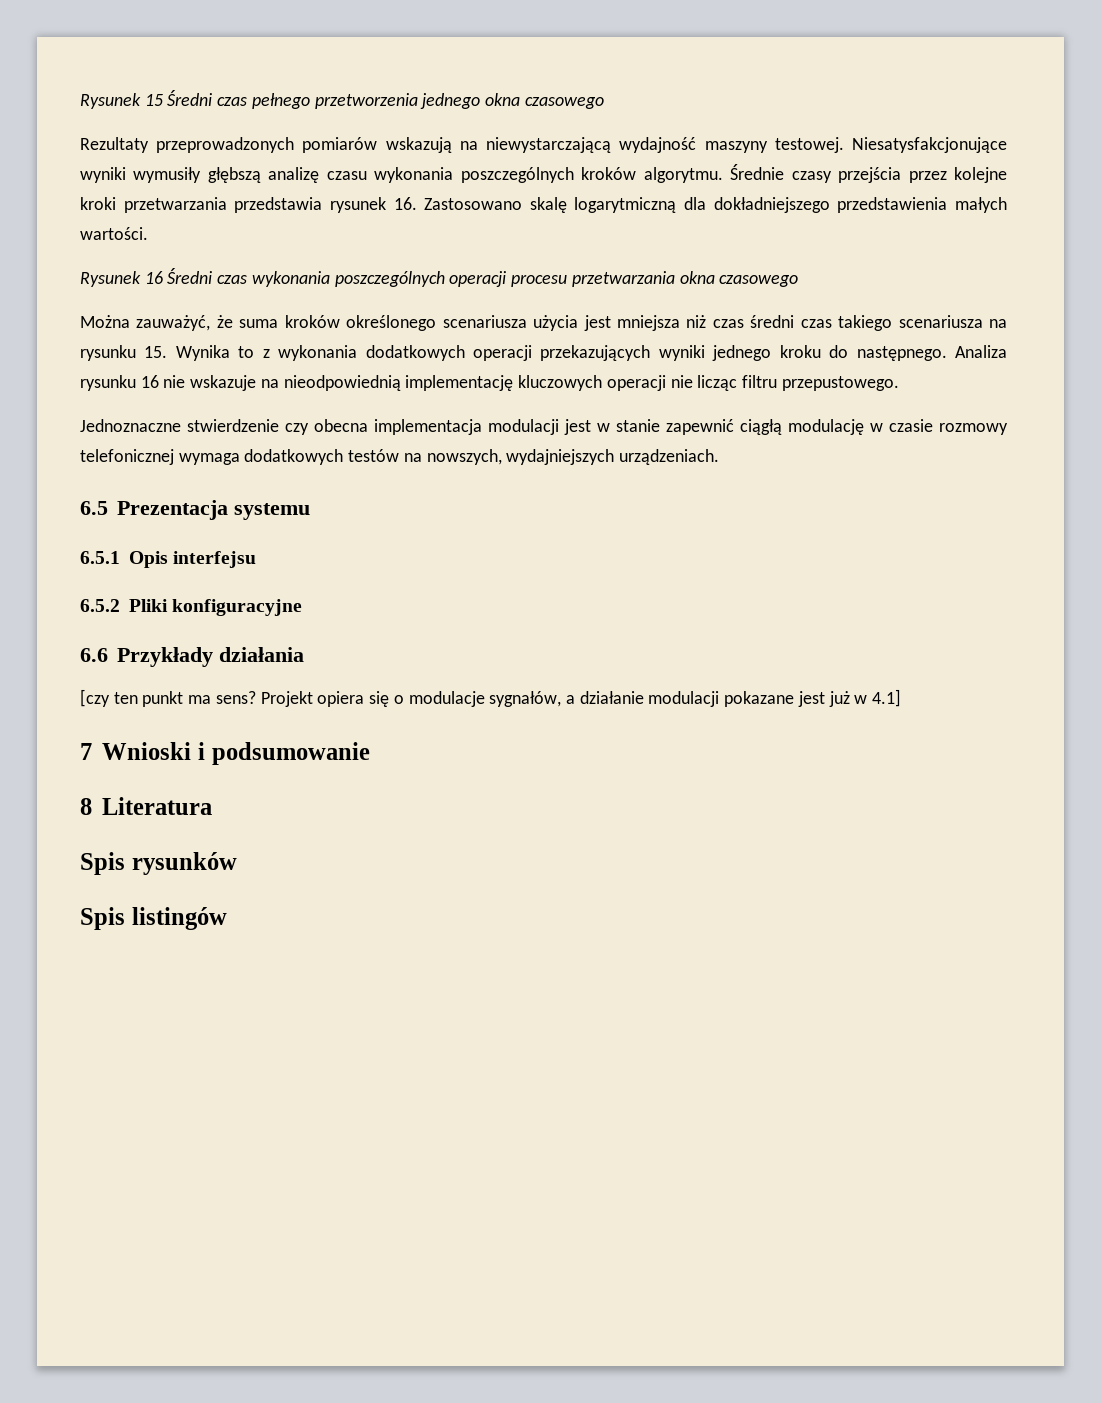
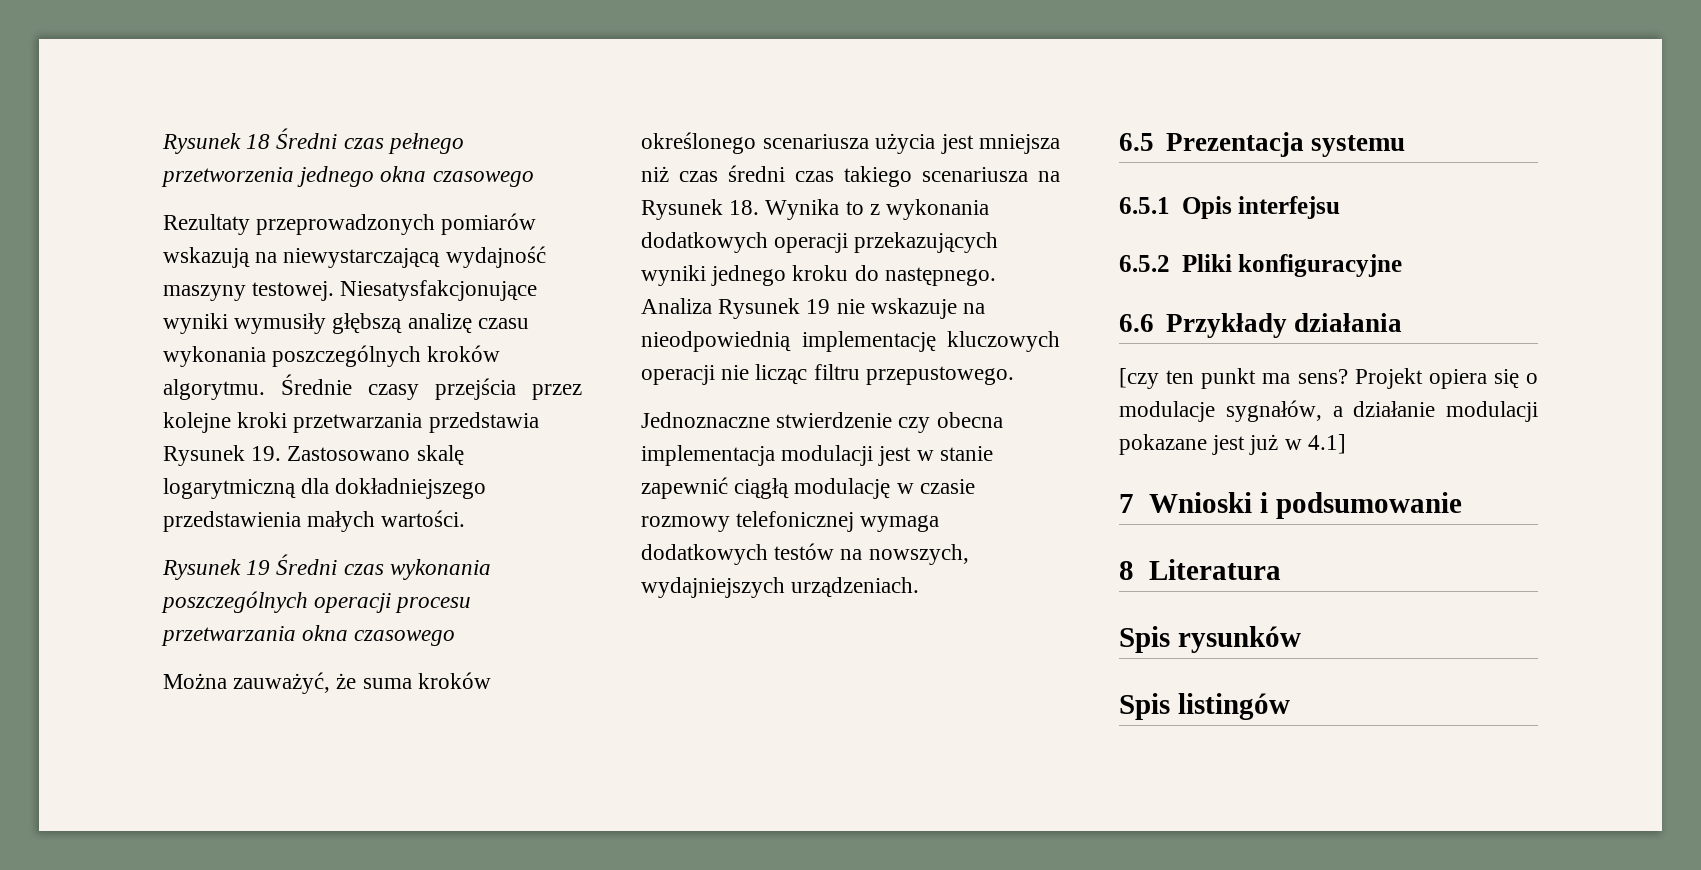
- Rysunek 15 Średni czas pełnego przetworzenia jednego okna czasowego
+ Rysunek 18 Średni czas pełnego przetworzenia jednego okna czasowego
- Średnie czasy przejścia przez kolejne kroki przetwarzania przedstawia rysunek 16. Zastosowano skalę logarytmiczną dla dokładniejszego przedstawienia małych wartości.
+ Średnie czasy przejścia przez kolejne kroki przetwarzania przedstawia Rysunek 19. Zastosowano skalę logarytmiczną dla dokładniejszego przedstawienia małych wartości.
- Rysunek 16 Średni czas wykonania poszczególnych operacji procesu przetwarzania okna czasowego
+ Rysunek 19 Średni czas wykonania poszczególnych operacji procesu przetwarzania okna czasowego
- Można zauważyć, że suma kroków określonego scenariusza użycia jest mniejsza niż czas średni czas takiego scenariusza na rysunku 15. Wynika to z wykonania dodatkowych operacji przekazujących wyniki jednego kroku do następnego.
+ Można zauważyć, że suma kroków określonego scenariusza użycia jest mniejsza niż czas średni czas takiego scenariusza na Rysunek 18. Wynika to z wykonania dodatkowych operacji przekazujących wyniki jednego kroku do następnego.
- Analiza rysunku 16 nie wskazuje na nieodpowiednią implementację kluczowych operacji nie licząc filtru przepustowego.
+ Analiza Rysunek 19 nie wskazuje na nieodpowiednią implementację kluczowych operacji nie licząc filtru przepustowego.

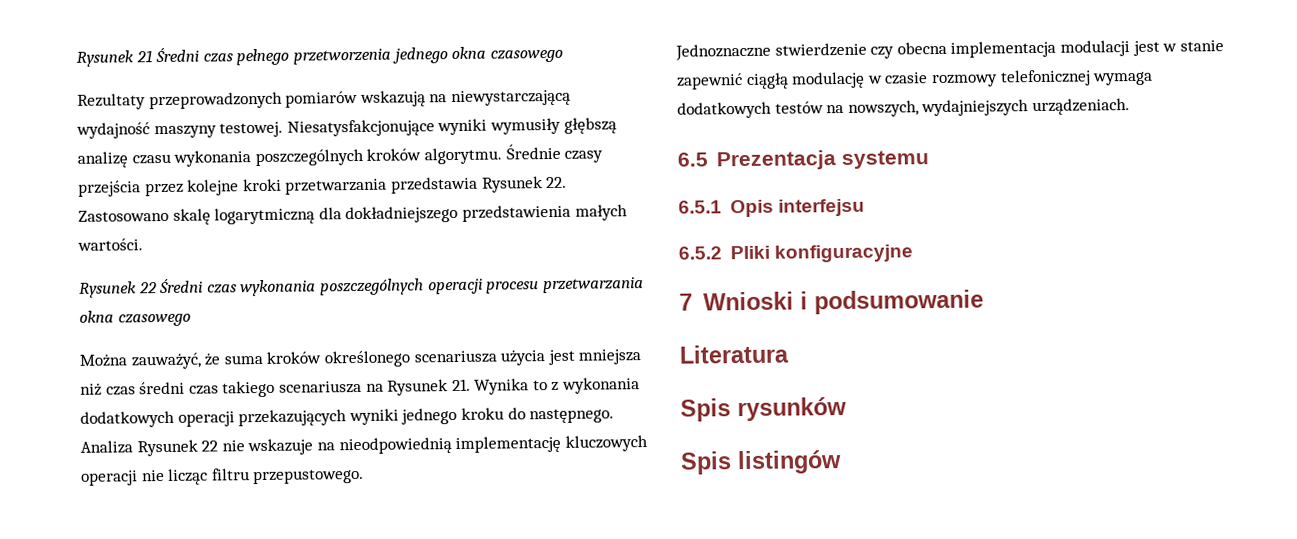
- Rysunek 18 Średni czas pełnego przetworzenia jednego okna czasowego
+ Rysunek 21 Średni czas pełnego przetworzenia jednego okna czasowego
- Średnie czasy przejścia przez kolejne kroki przetwarzania przedstawia Rysunek 19. Zastosowano skalę logarytmiczną dla dokładniejszego przedstawienia małych wartości.
+ Średnie czasy przejścia przez kolejne kroki przetwarzania przedstawia Rysunek 22. Zastosowano skalę logarytmiczną dla dokładniejszego przedstawienia małych wartości.
- Rysunek 19 Średni czas wykonania poszczególnych operacji procesu przetwarzania okna czasowego
+ Rysunek 22 Średni czas wykonania poszczególnych operacji procesu przetwarzania okna czasowego
- Można zauważyć, że suma kroków określonego scenariusza użycia jest mniejsza niż czas średni czas takiego scenariusza na Rysunek 18. Wynika to z wykonania dodatkowych operacji przekazujących wyniki jednego kroku do następnego.
+ Można zauważyć, że suma kroków określonego scenariusza użycia jest mniejsza niż czas średni czas takiego scenariusza na Rysunek 21. Wynika to z wykonania dodatkowych operacji przekazujących wyniki jednego kroku do następnego.
- Analiza Rysunek 19 nie wskazuje na nieodpowiednią implementację kluczowych operacji nie licząc filtru przepustowego.
+ Analiza Rysunek 22 nie wskazuje na nieodpowiednią implementację kluczowych operacji nie licząc filtru przepustowego.
- 6.6 Przykłady działania
- [czy ten punkt ma sens? Projekt opiera się o modulacje sygnałów, a działanie modulacji pokazane jest już w 4.1]
- 8 Literatura
+ Literatura

